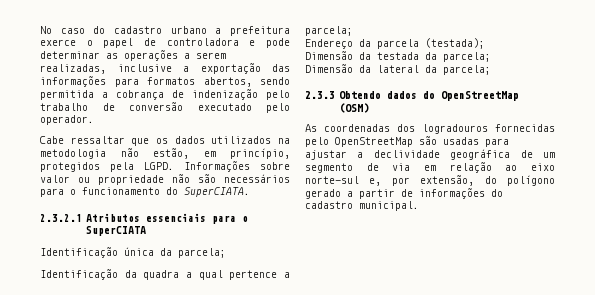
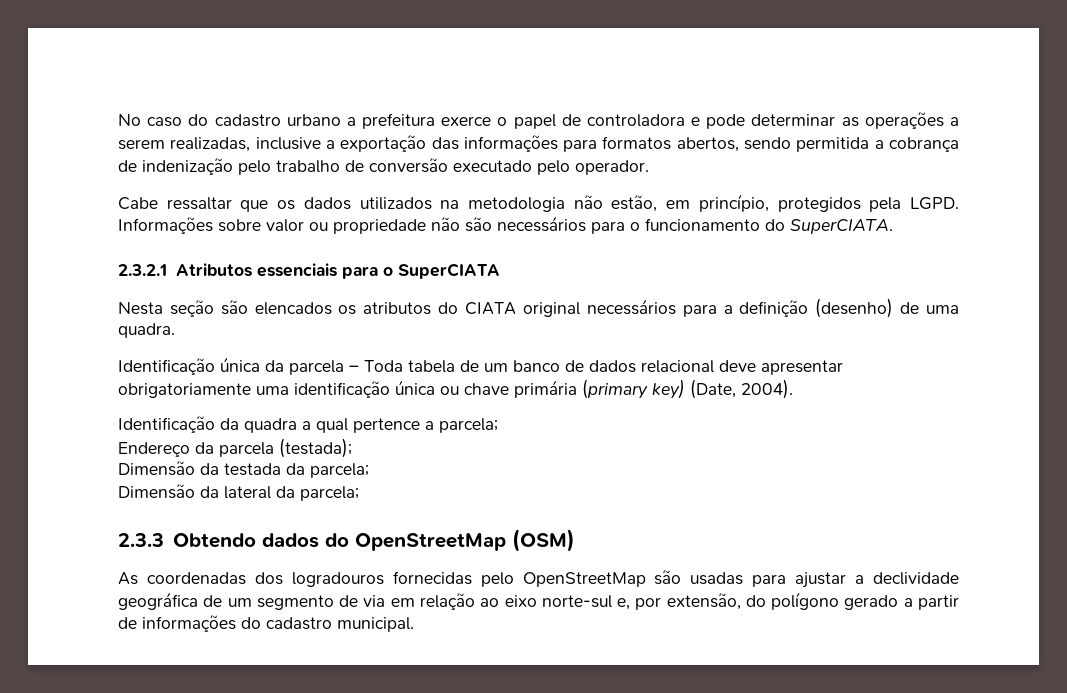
- Identificação única da parcela;
+ Nesta seção são elencados os atributos do CIATA original necessários para a definição (desenho) de uma quadra.
+ Identificação única da parcela – Toda tabela de um banco de dados relacional deve apresentar obrigatoriamente uma identificação única ou chave primária (primary key) (Date, 2004).

